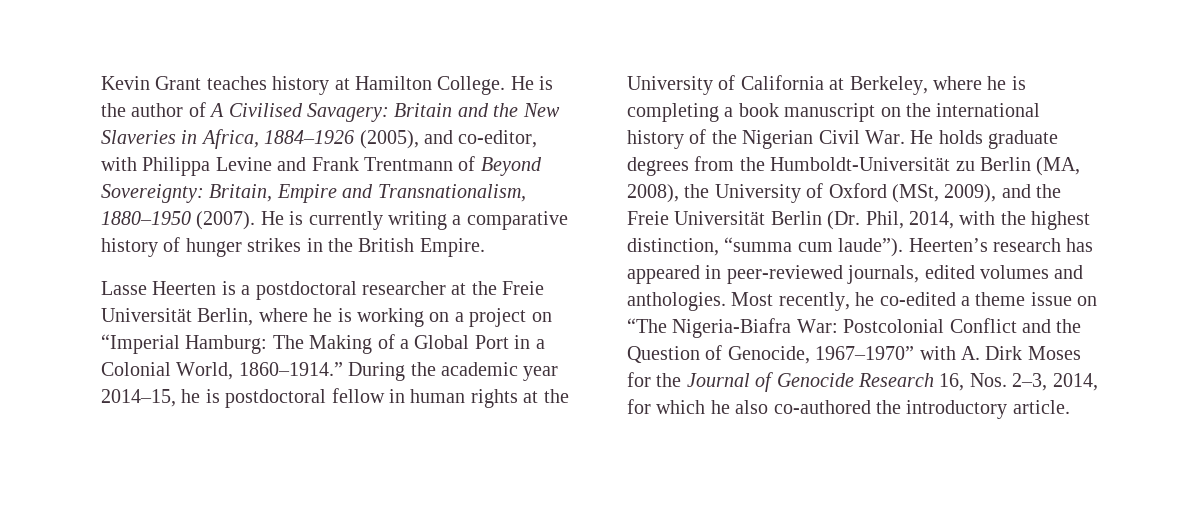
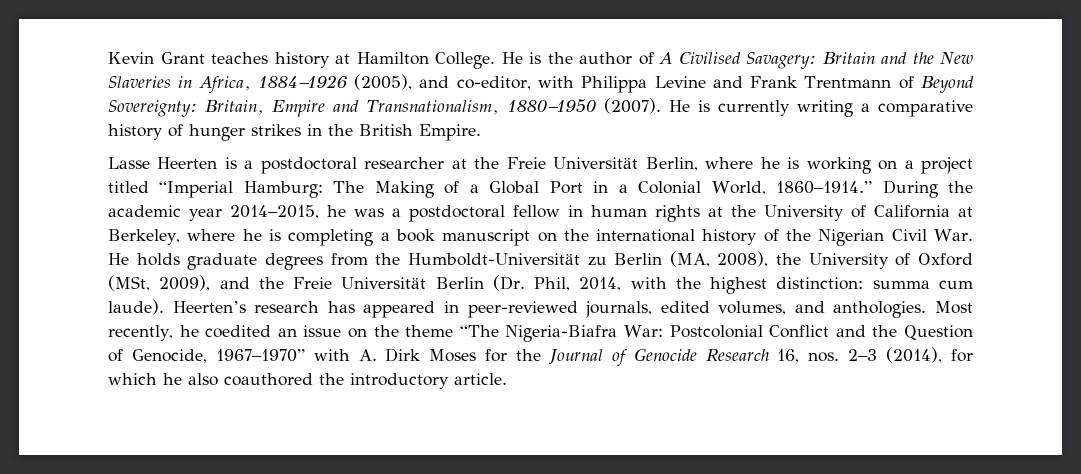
- Lasse Heerten is a postdoctoral researcher at the Freie Universität Berlin, where he is working on a project on “Imperial Hamburg: The Making of a Global Port in a Colonial World, 1860–1914.”
+ Lasse Heerten is a postdoctoral researcher at the Freie Universität Berlin, where he is working on a project titled “Imperial Hamburg: The Making of a Global Port in a Colonial World, 1860–1914.”
- During the academic year 2014–15, he is postdoctoral fellow in human rights at the University of California at Berkeley, where he is completing a book manuscript on the international history of the Nigerian Civil War. He holds graduate degrees from the Humboldt-Universität zu Berlin (MA, 2008), the University of Oxford (MSt, 2009), and the Freie Universität Berlin (Dr. Phil, 2014, with the highest distinction, “summa cum laude”).
+ During the academic year 2014–2015, he was a postdoctoral fellow in human rights at the University of California at Berkeley, where he is completing a book manuscript on the international history of the Nigerian Civil War. He holds graduate degrees from the Humboldt-Universität zu Berlin (MA, 2008), the University of Oxford (MSt, 2009), and the Freie Universität Berlin (Dr. Phil, 2014, with the highest distinction: summa cum laude).
- Heerten’s research has appeared in peer-reviewed journals, edited volumes and anthologies.
+ Heerten’s research has appeared in peer-reviewed journals, edited volumes, and anthologies.
- Most recently, he co-edited a theme issue on “The Nigeria-Biafra War: Postcolonial Conflict and the Question of Genocide, 1967–1970” with A. Dirk Moses for the Journal of Genocide Research 16, Nos. 2–3, 2014, for which he also co-authored the introductory article.
+ Most recently, he coedited an issue on the theme “The Nigeria-Biafra War: Postcolonial Conflict and the Question of Genocide, 1967–1970” with A. Dirk Moses for the Journal of Genocide Research 16, nos. 2–3 (2014), for which he also coauthored the introductory article.

